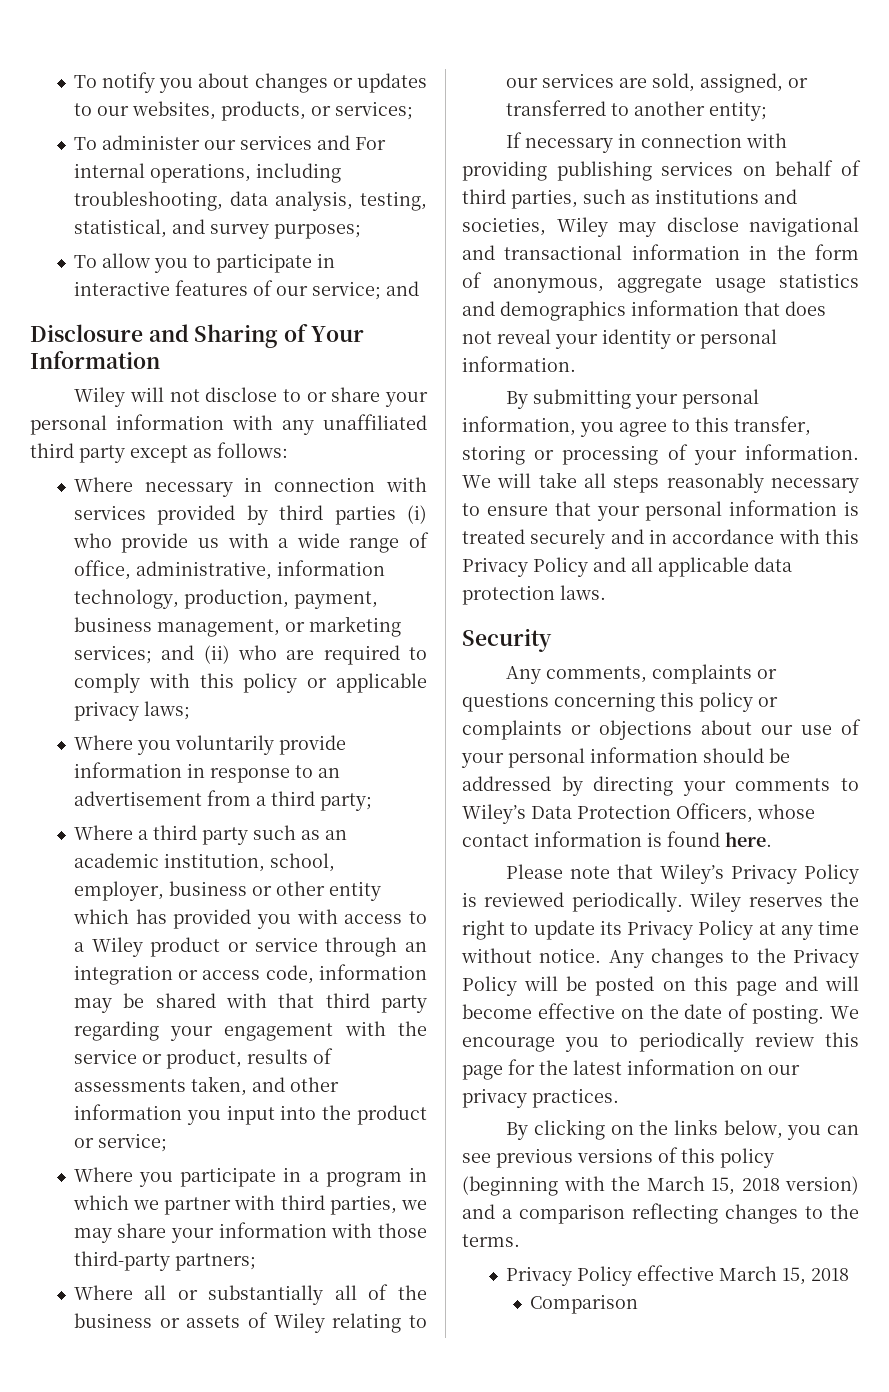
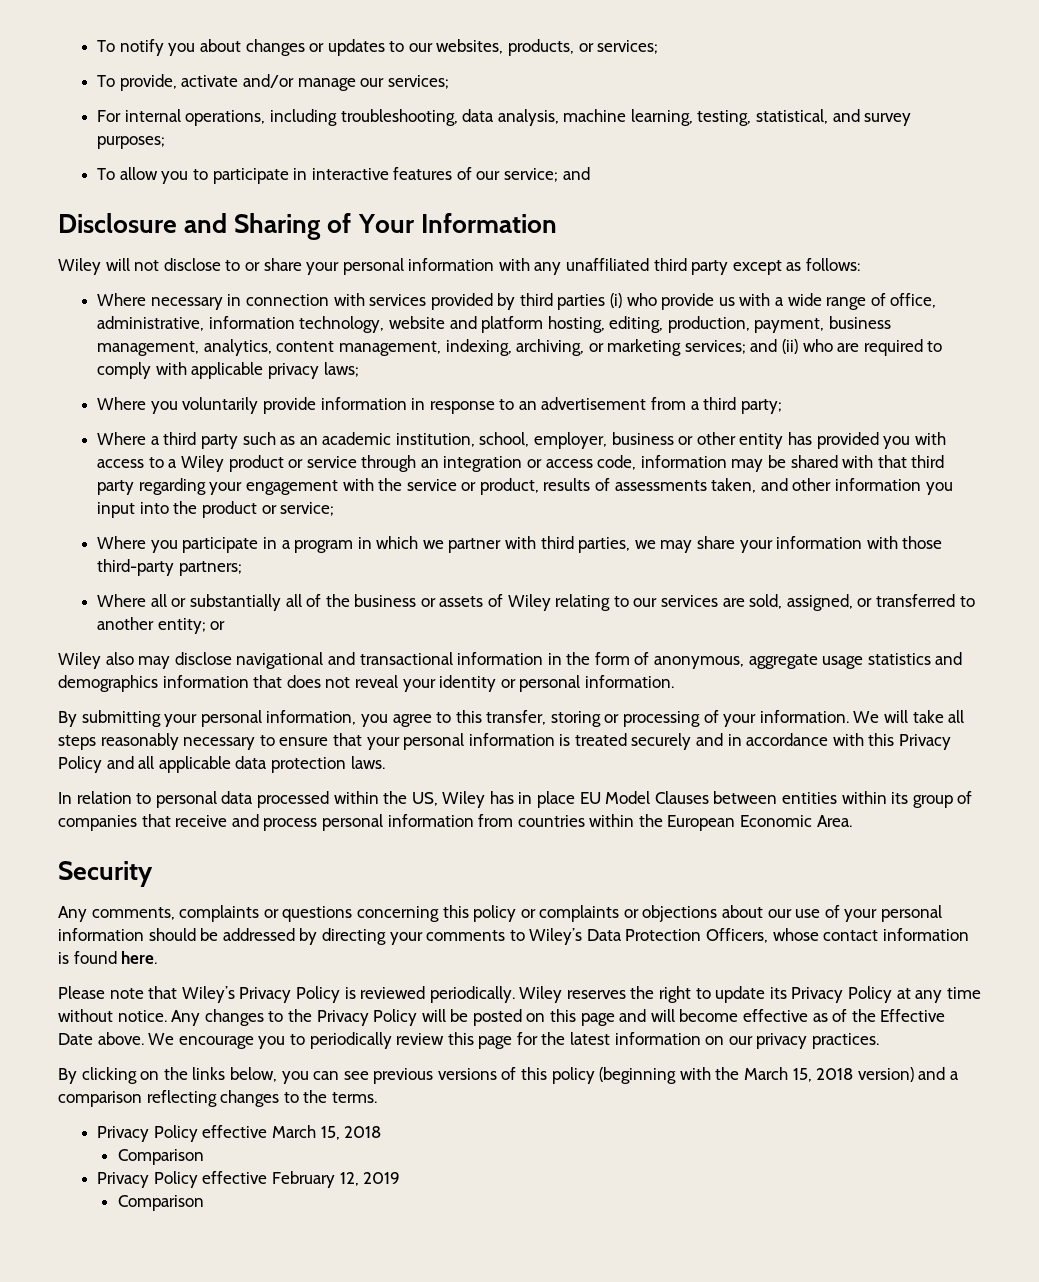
- To administer our services and For internal operations, including troubleshooting, data analysis, testing, statistical, and survey purposes;
+ To provide, activate and/or manage our services;
+ For internal operations, including troubleshooting, data analysis, machine learning, testing, statistical, and survey purposes;
- Where necessary in connection with services provided by third parties (i) who provide us with a wide range of office, administrative, information technology, production, payment, business management, or marketing services; and (ii) who are required to comply with this policy or applicable privacy laws;
+ Where necessary in connection with services provided by third parties (i) who provide us with a wide range of office, administrative, information technology, website and platform hosting, editing, production, payment, business management, analytics, content management, indexing, archiving, or marketing services; and (ii) who are required to comply with applicable privacy laws;
- Where a third party such as an academic institution, school, employer, business or other entity which has provided you with access to a Wiley product or service through an integration or access code, information may be shared with that third party regarding your engagement with the service or product, results of assessments taken, and other information you input into the product or service;
+ Where a third party such as an academic institution, school, employer, business or other entity has provided you with access to a Wiley product or service through an integration or access code, information may be shared with that third party regarding your engagement with the service or product, results of assessments taken, and other information you input into the product or service;
- Where all or substantially all of the business or assets of Wiley relating to our services are sold, assigned, or transferred to another entity;
- If necessary in connection with providing publishing services on behalf of third parties, such as institutions and societies, Wiley may disclose navigational and transactional information in the form of anonymous, aggregate usage statistics and demographics information that does not reveal your identity or personal information.
+ Where all or substantially all of the business or assets of Wiley relating to our services are sold, assigned, or transferred to another entity; or
+ Wiley also may disclose navigational and transactional information in the form of anonymous, aggregate usage statistics and demographics information that does not reveal your identity or personal information.
+ In relation to personal data processed within the US, Wiley has in place EU Model Clauses between entities within its group of companies that receive and process personal information from countries within the European Economic Area.
- Any changes to the Privacy Policy will be posted on this page and will become effective on the date of posting.
+ Any changes to the Privacy Policy will be posted on this page and will become effective as of the Effective Date above.
+ Privacy Policy effective February 12, 2019
+ Comparison

